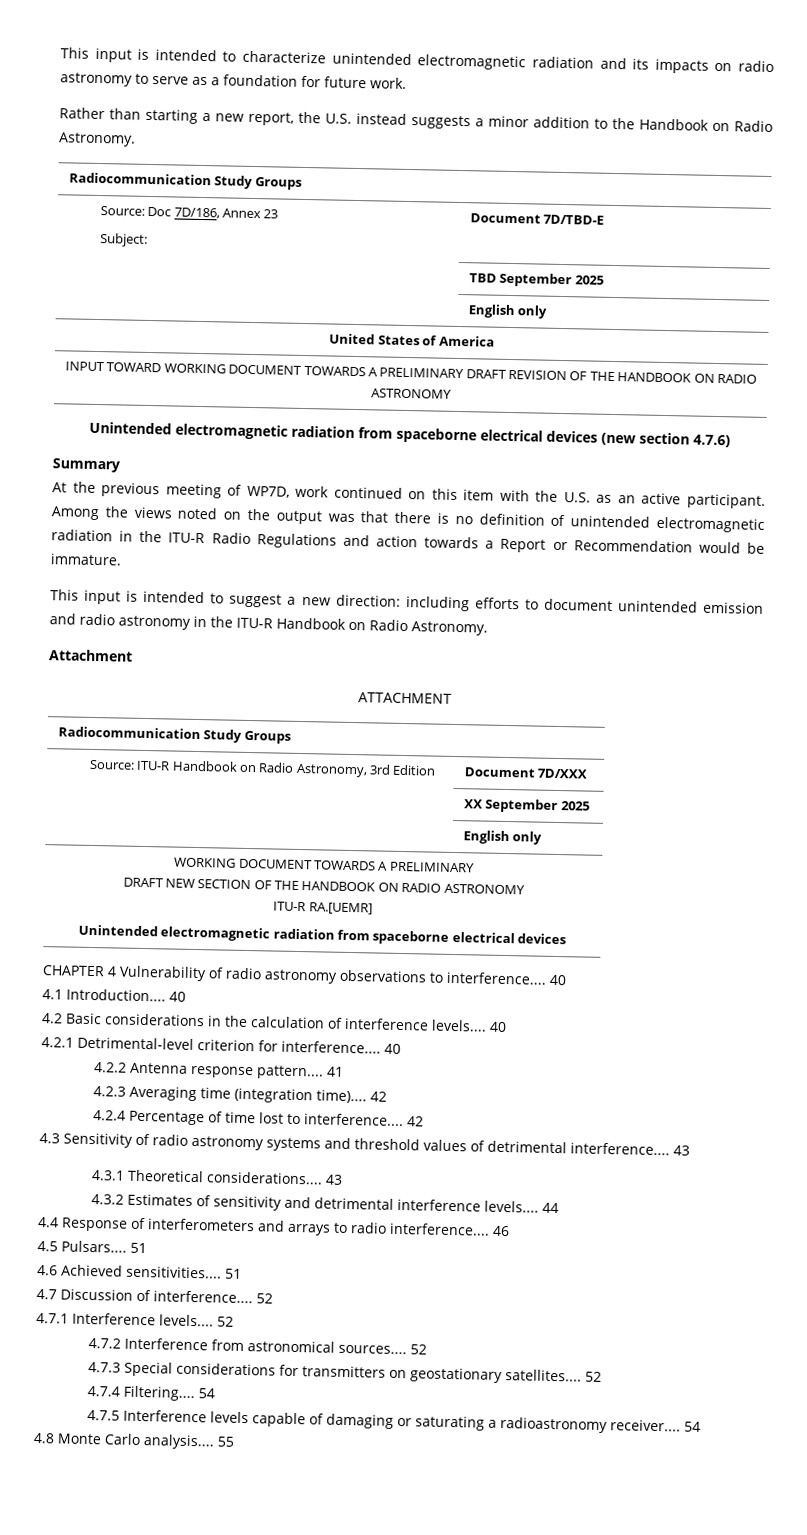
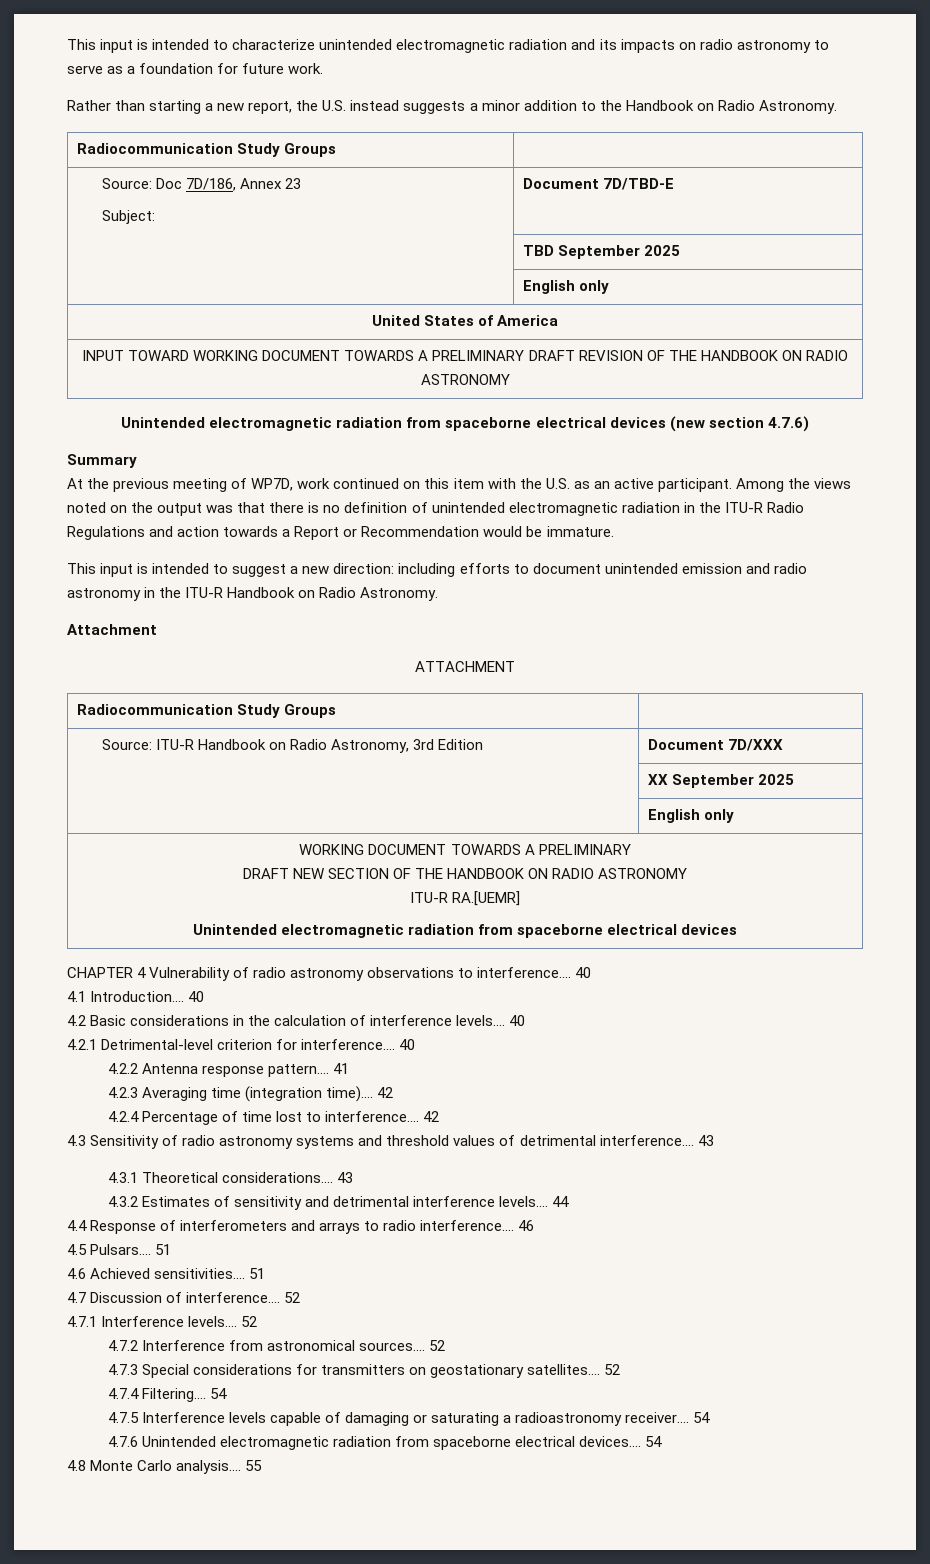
+ 4.7.6 Unintended electromagnetic radiation from spaceborne electrical devices.... 54

